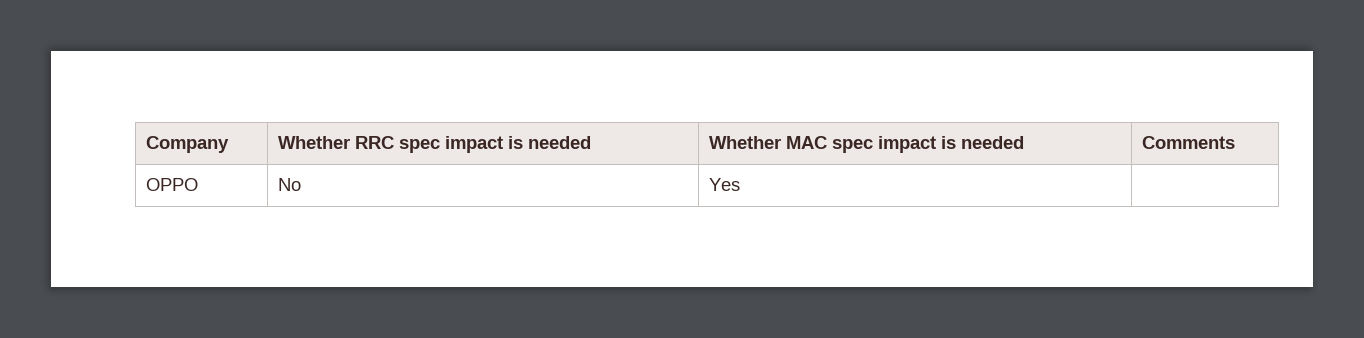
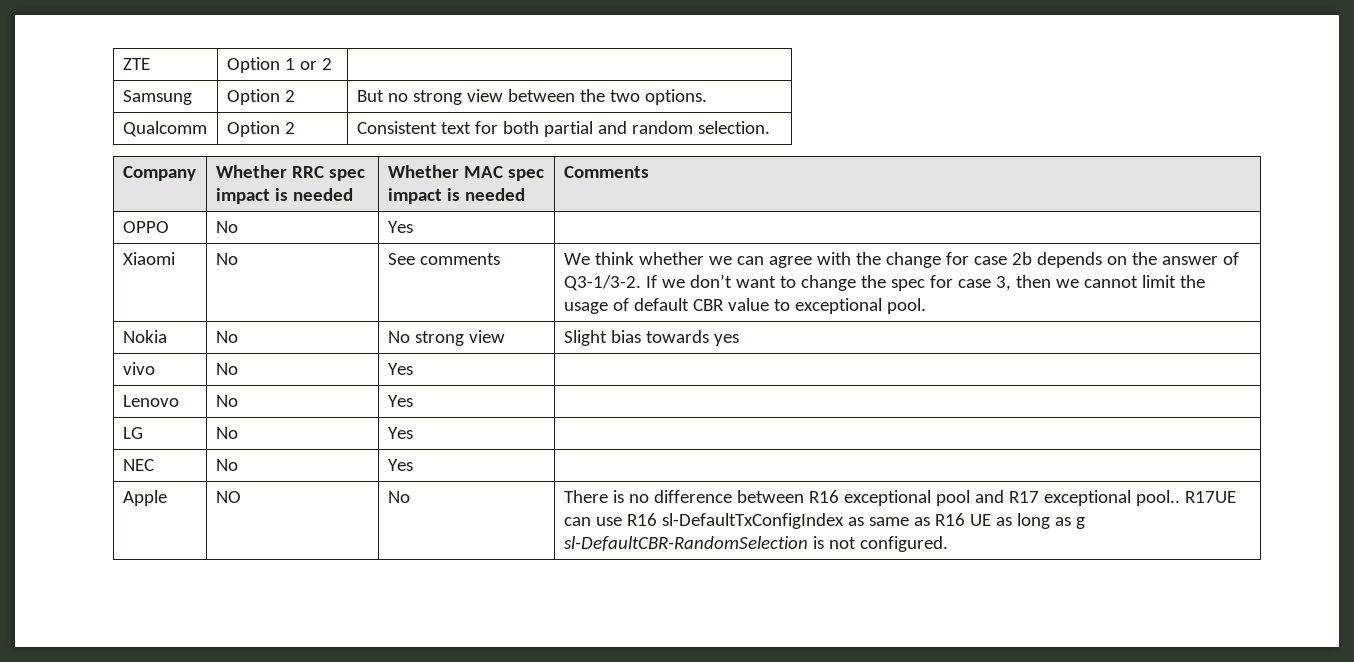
+ ZTE | Option 1 or 2 |
+ Samsung | Option 2 | But no strong view between the two options.
+ Qualcomm | Option 2 | Consistent text for both partial and random selection.
+ Xiaomi | No | See comments | We think whether we can agree with the change for case 2b depends on the answer of Q3-1/3-2. If we don’t want to change the spec for case 3, then we cannot limit the usage of default CBR value to exceptional pool.
+ Nokia | No | No strong view | Slight bias towards yes
+ vivo | No | Yes |
+ Lenovo | No | Yes |
+ LG | No | Yes |
+ NEC | No | Yes |
+ Apple | NO | No | There is no difference between R16 exceptional pool and R17 exceptional pool.. R17UE can use R16 sl-DefaultTxConfigIndex as same as R16 UE as long as g sl-DefaultCBR-RandomSelection is not configured.

